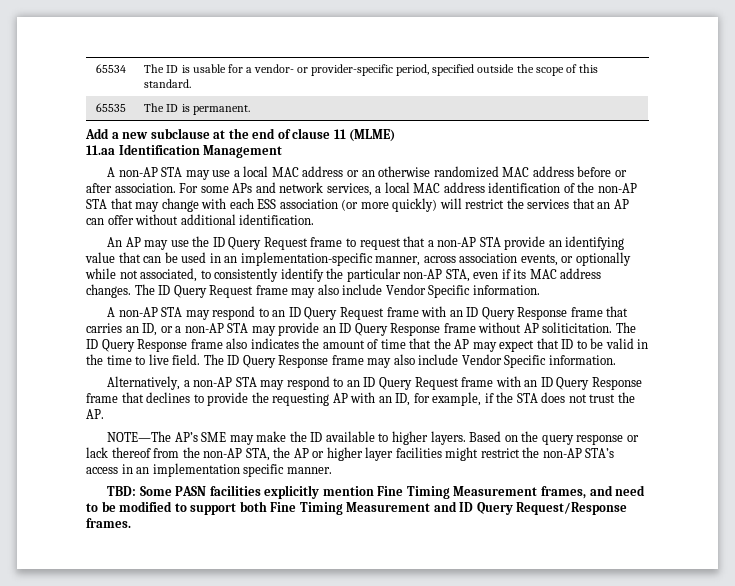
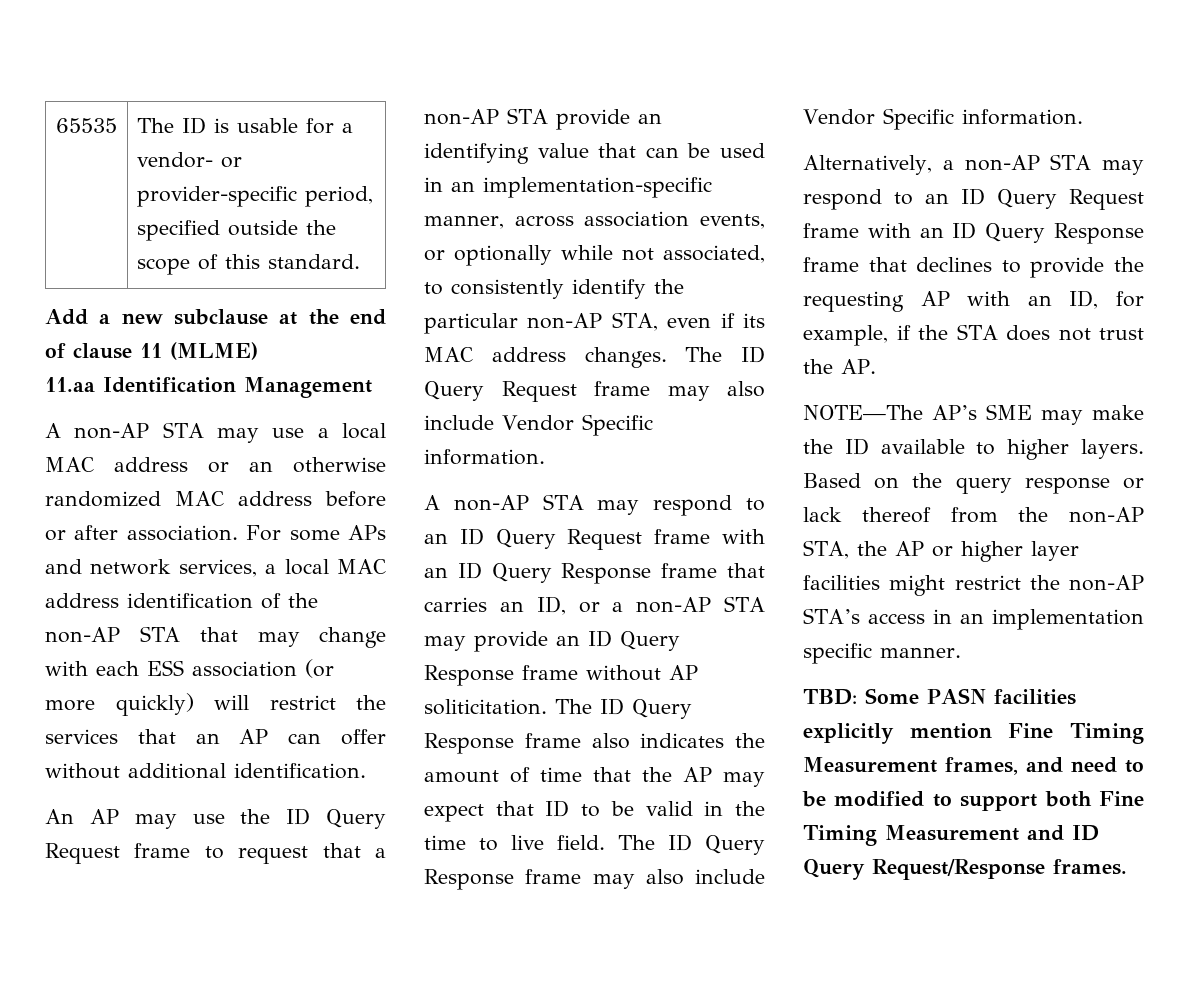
- 65534 | The ID is usable for a vendor- or provider-specific period, specified outside the scope of this standard.
+ 65535 | The ID is usable for a vendor- or provider-specific period, specified outside the scope of this standard.
- 65535 | The ID is permanent.

